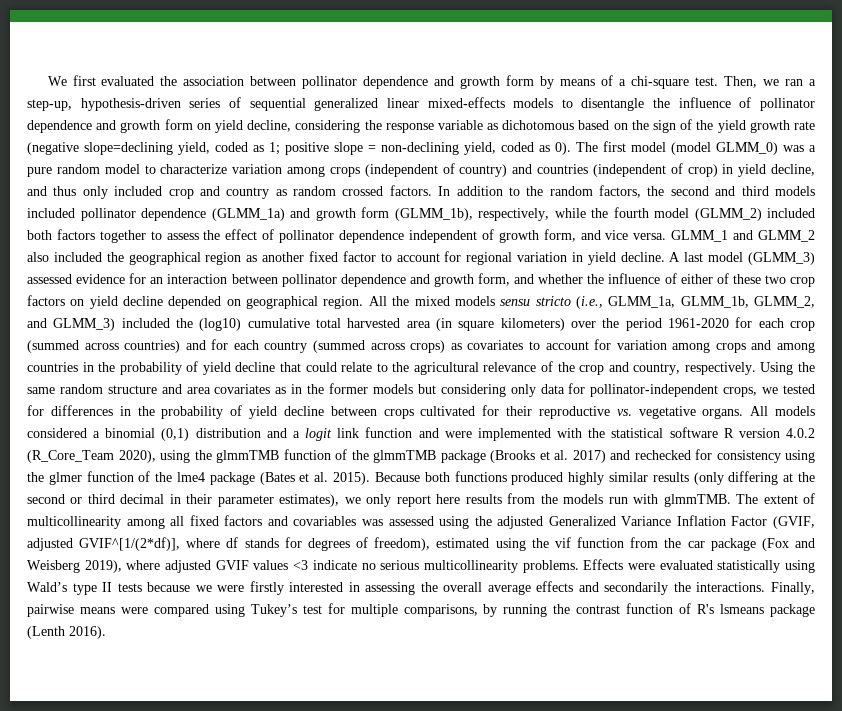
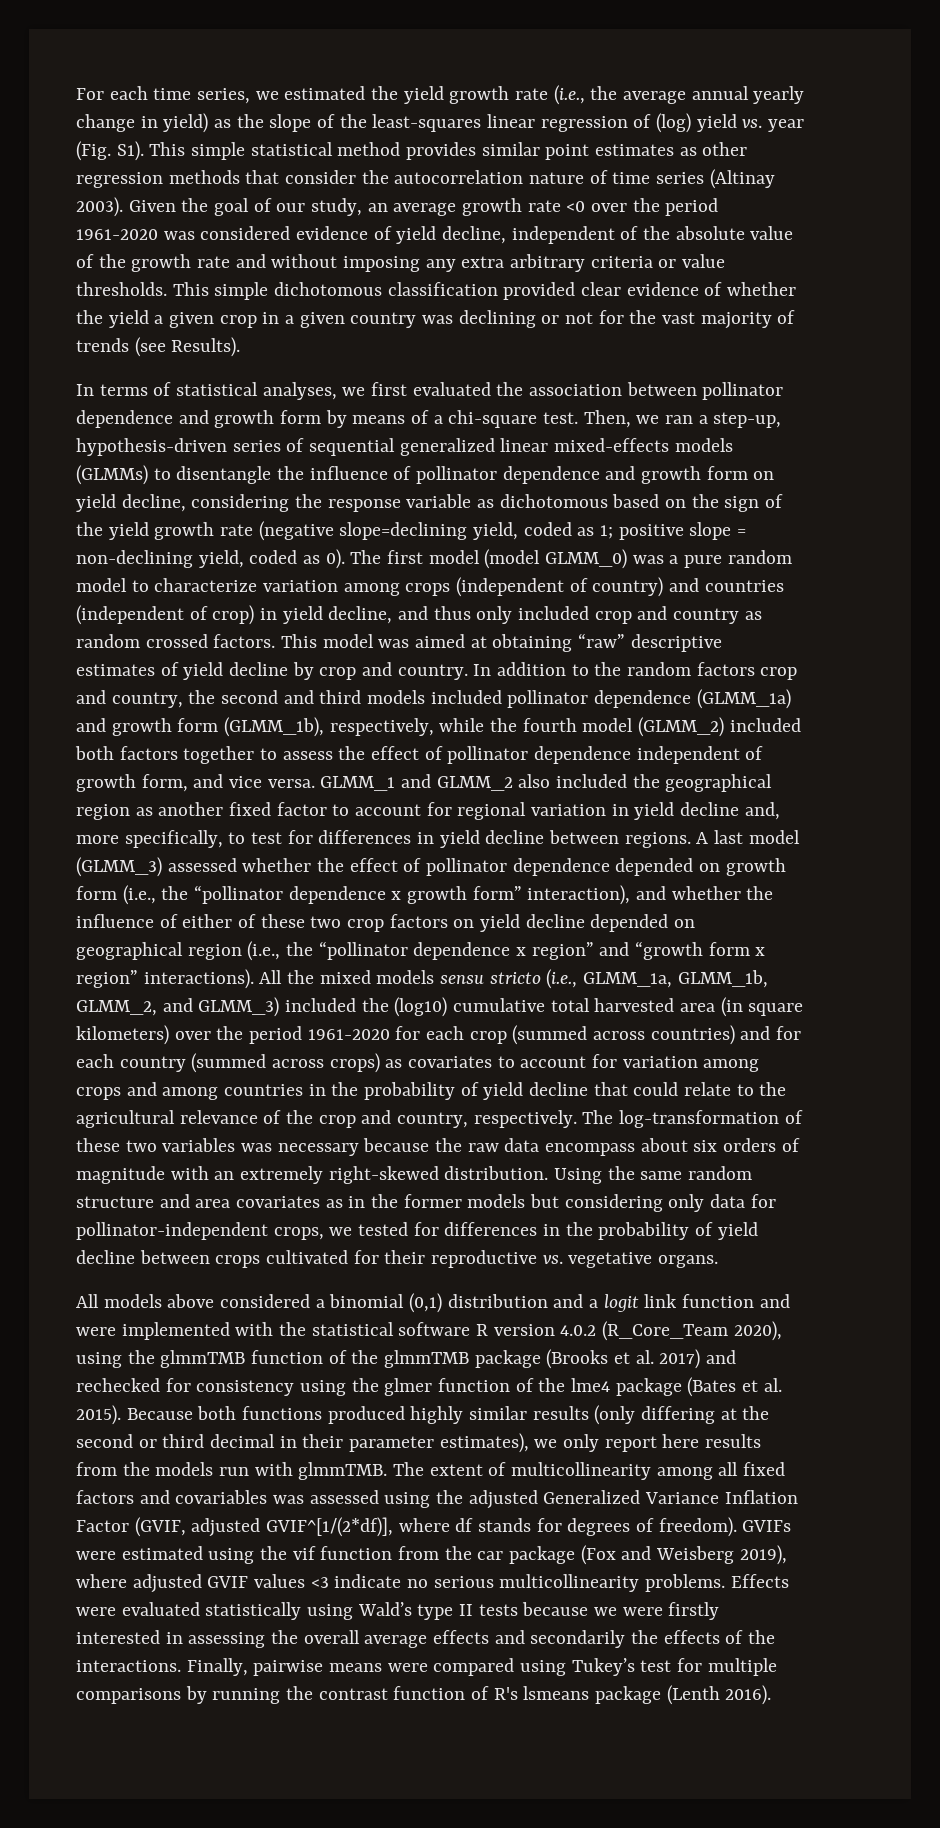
- We first evaluated the association between pollinator dependence and growth form by means of a chi-square test.
+ For each time series, we estimated the yield growth rate (i.e., the average annual yearly change in yield) as the slope of the least-squares linear regression of (log) yield vs. year (Fig. S1). This simple statistical method provides similar point estimates as other regression methods that consider the autocorrelation nature of time series (Altinay 2003). Given the goal of our study, an average growth rate <0 over the period 1961-2020 was considered evidence of yield decline, independent of the absolute value of the growth rate and without imposing any extra arbitrary criteria or value thresholds. This simple dichotomous classification provided clear evidence of whether the yield a given crop in a given country was declining or not for the vast majority of trends (see Results).
+ In terms of statistical analyses, we first evaluated the association between pollinator dependence and growth form by means of a chi-square test.
- Then, we ran a step-up, hypothesis-driven series of sequential generalized linear mixed-effects models to disentangle the influence of pollinator dependence and growth form on yield decline, considering the response variable as dichotomous based on the sign of the yield growth rate (negative slope=declining yield, coded as 1; positive slope = non-declining yield, coded as 0).
+ Then, we ran a step-up, hypothesis-driven series of sequential generalized linear mixed-effects models (GLMMs) to disentangle the influence of pollinator dependence and growth form on yield decline, considering the response variable as dichotomous based on the sign of the yield growth rate (negative slope=declining yield, coded as 1; positive slope = non-declining yield, coded as 0).
+ This model was aimed at obtaining “raw” descriptive estimates of yield decline by crop and country.
- In addition to the random factors, the second and third models included pollinator dependence (GLMM_1a) and growth form (GLMM_1b), respectively, while the fourth model (GLMM_2) included both factors together to assess the effect of pollinator dependence independent of growth form, and vice versa.
+ In addition to the random factors crop and country, the second and third models included pollinator dependence (GLMM_1a) and growth form (GLMM_1b), respectively, while the fourth model (GLMM_2) included both factors together to assess the effect of pollinator dependence independent of growth form, and vice versa.
- GLMM_1 and GLMM_2 also included the geographical region as another fixed factor to account for regional variation in yield decline.
+ GLMM_1 and GLMM_2 also included the geographical region as another fixed factor to account for regional variation in yield decline and, more specifically, to test for differences in yield decline between regions.
- A last model (GLMM_3) assessed evidence for an interaction between pollinator dependence and growth form, and whether the influence of either of these two crop factors on yield decline depended on geographical region.
+ A last model (GLMM_3) assessed whether the effect of pollinator dependence depended on growth form (i.e., the “pollinator dependence x growth form” interaction), and whether the influence of either of these two crop factors on yield decline depended on geographical region (i.e., the “pollinator dependence x region” and “growth form x region” interactions).
+ The log-transformation of these two variables was necessary because the raw data encompass about six orders of magnitude with an extremely right-skewed distribution.
- Using the same random structure and area covariates as in the former models but considering only data for pollinator-independent crops, we tested for differences in the probability of yield decline between crops cultivated for their reproductive vs. vegetative organs. All models considered a binomial (0,1) distribution and a logit link function and were implemented with the statistical software R version 4.0.2 (R_Core_Team 2020), using the glmmTMB function of the glmmTMB package (Brooks et al. 2017) and rechecked for consistency using the glmer function of the lme4 package (Bates et al. 2015).
+ Using the same random structure and area covariates as in the former models but considering only data for pollinator-independent crops, we tested for differences in the probability of yield decline between crops cultivated for their reproductive vs. vegetative organs.
+ All models above considered a binomial (0,1) distribution and a logit link function and were implemented with the statistical software R version 4.0.2 (R_Core_Team 2020), using the glmmTMB function of the glmmTMB package (Brooks et al. 2017) and rechecked for consistency using the glmer function of the lme4 package (Bates et al. 2015).
- The extent of multicollinearity among all fixed factors and covariables was assessed using the adjusted Generalized Variance Inflation Factor (GVIF, adjusted GVIF^[1/(2*df)], where df stands for degrees of freedom), estimated using the vif function from the car package (Fox and Weisberg 2019), where adjusted GVIF values <3 indicate no serious multicollinearity problems.
+ The extent of multicollinearity among all fixed factors and covariables was assessed using the adjusted Generalized Variance Inflation Factor (GVIF, adjusted GVIF^[1/(2*df)], where df stands for degrees of freedom). GVIFs were estimated using the vif function from the car package (Fox and Weisberg 2019), where adjusted GVIF values <3 indicate no serious multicollinearity problems.
- Effects were evaluated statistically using Wald’s type II tests because we were firstly interested in assessing the overall average effects and secondarily the interactions.
+ Effects were evaluated statistically using Wald’s type II tests because we were firstly interested in assessing the overall average effects and secondarily the effects of the interactions.
- Finally, pairwise means were compared using Tukey’s test for multiple comparisons, by running the contrast function of R's lsmeans package (Lenth 2016).
+ Finally, pairwise means were compared using Tukey’s test for multiple comparisons by running the contrast function of R's lsmeans package (Lenth 2016).

